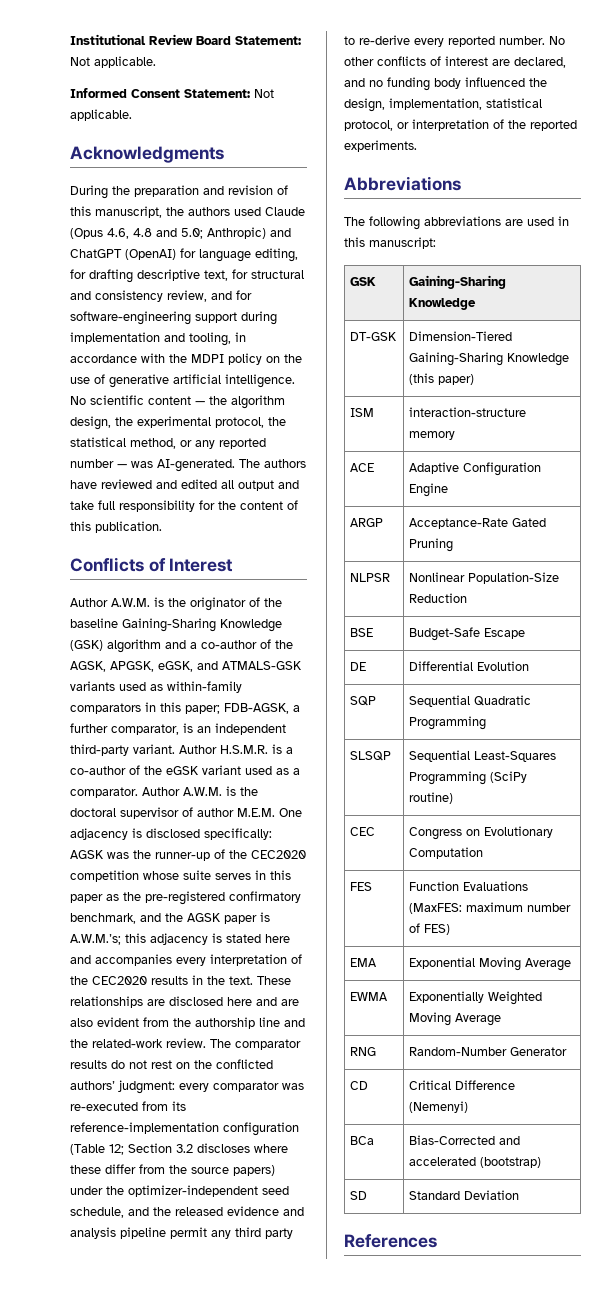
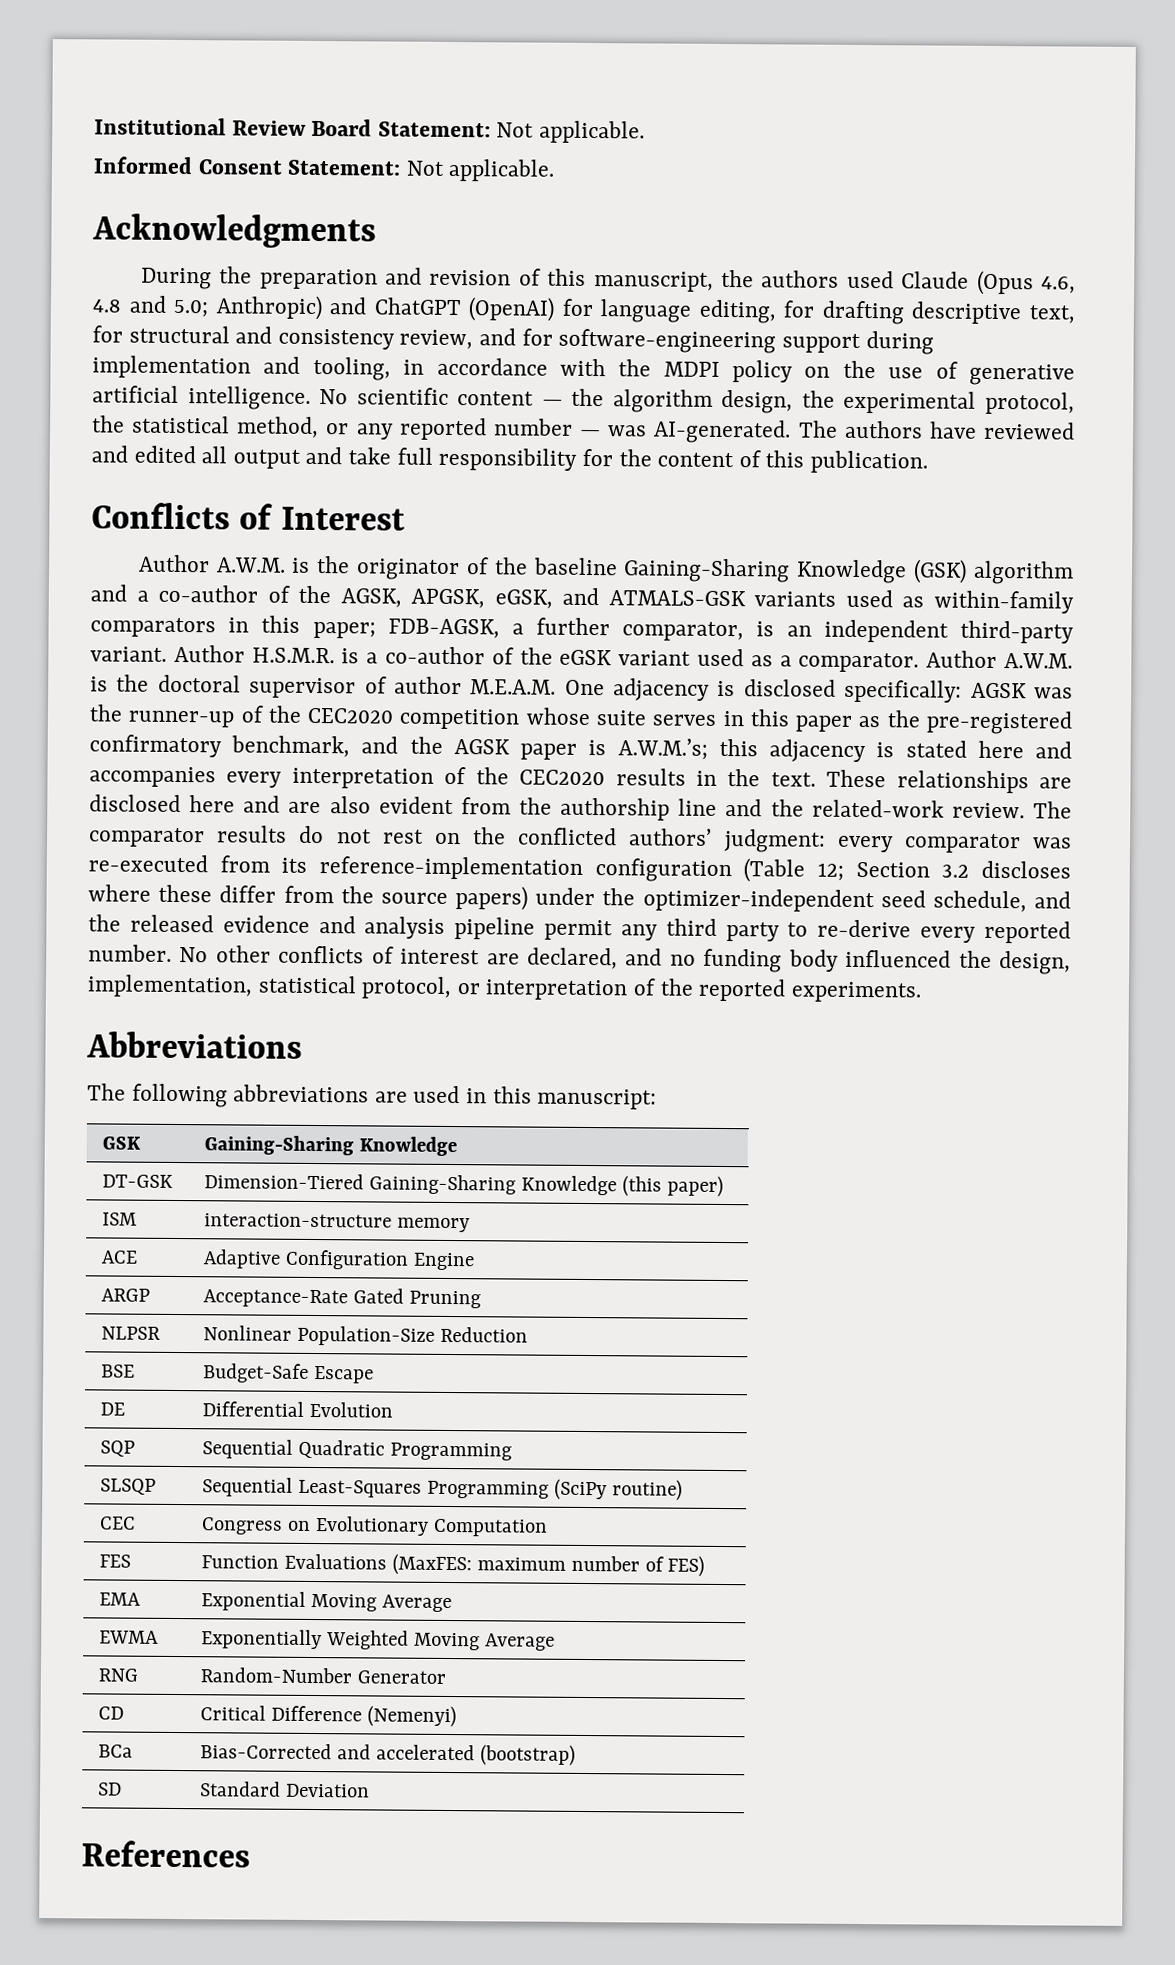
- Author A.W.M. is the doctoral supervisor of author M.E.M. One adjacency is disclosed specifically: AGSK was the runner-up of the CEC2020 competition whose suite serves in this paper as the pre-registered confirmatory benchmark, and the AGSK paper is A.W.M.’s; this adjacency is stated here and accompanies every interpretation of the CEC2020 results in the text.
+ Author A.W.M. is the doctoral supervisor of author M.E.A.M. One adjacency is disclosed specifically: AGSK was the runner-up of the CEC2020 competition whose suite serves in this paper as the pre-registered confirmatory benchmark, and the AGSK paper is A.W.M.’s; this adjacency is stated here and accompanies every interpretation of the CEC2020 results in the text.

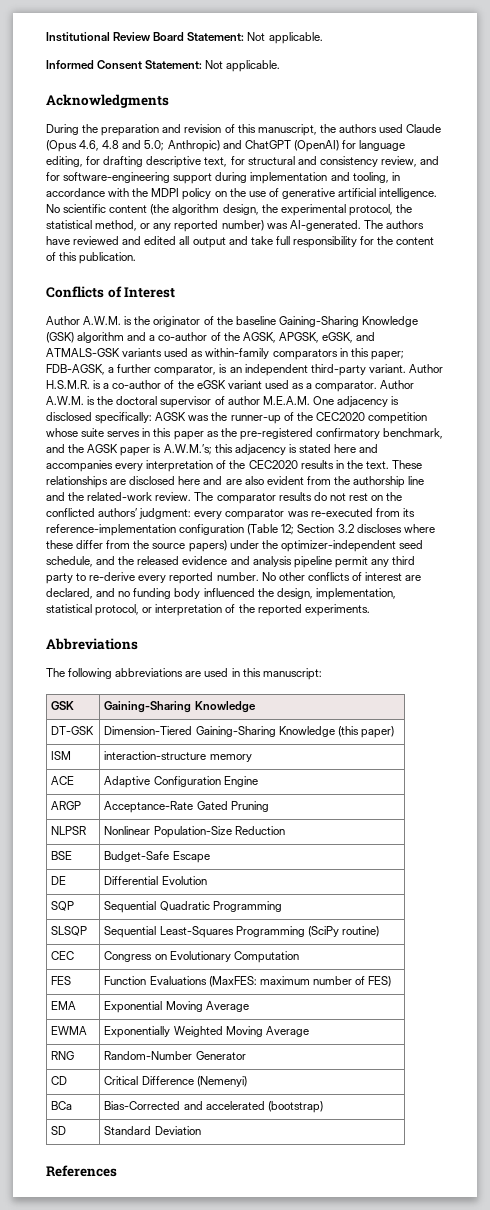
- No scientific content — the algorithm design, the experimental protocol, the statistical method, or any reported number — was AI-generated.
+ No scientific content (the algorithm design, the experimental protocol, the statistical method, or any reported number) was AI-generated.

